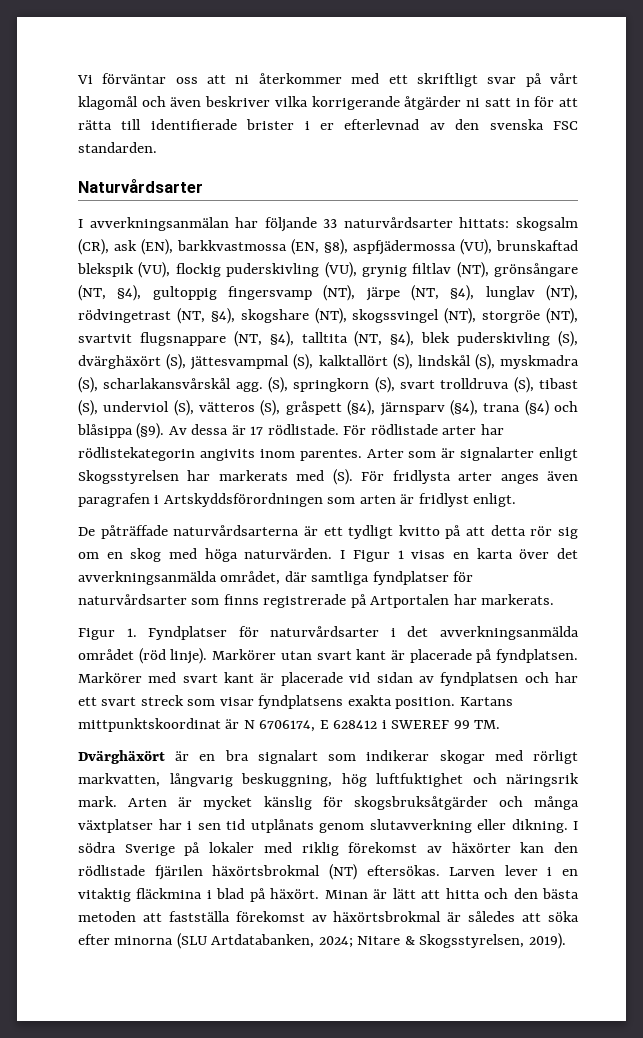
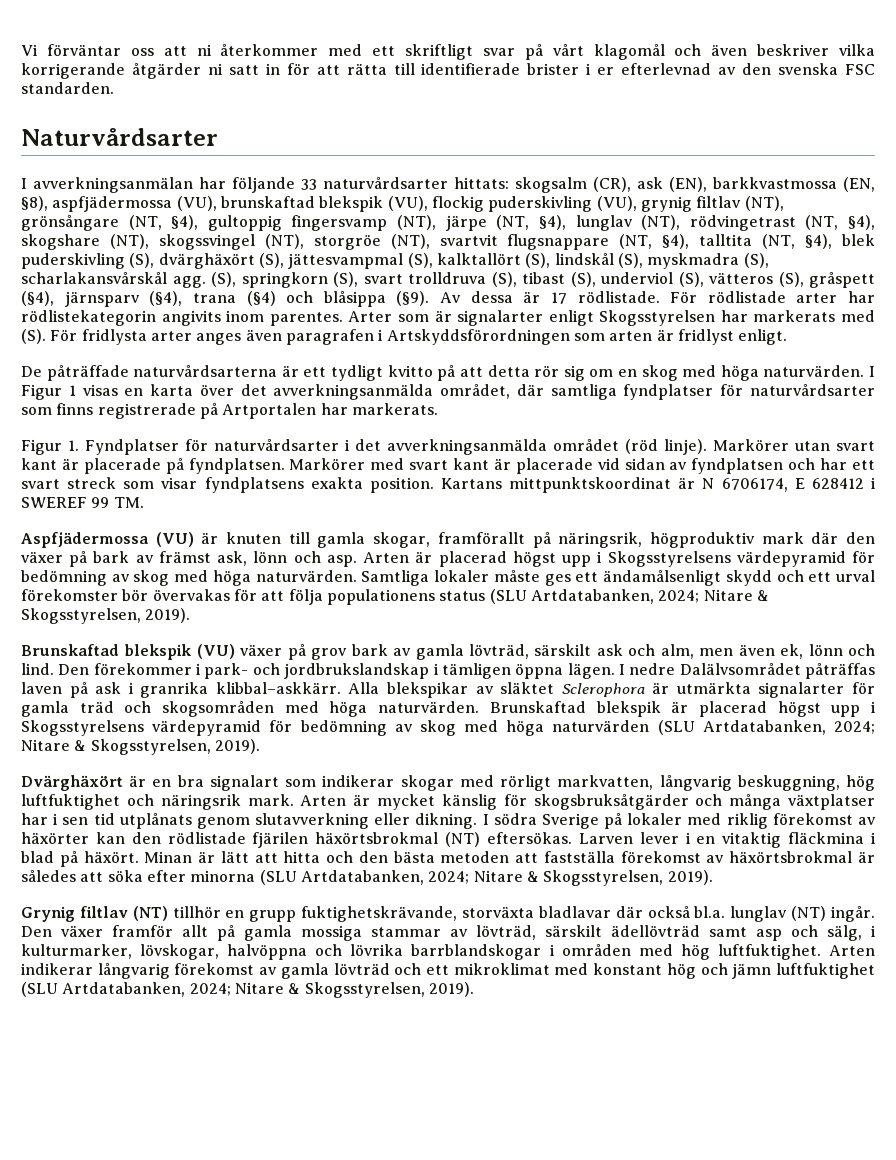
+ Aspfjädermossa (VU) är knuten till gamla skogar, framförallt på näringsrik, högproduktiv mark där den växer på bark av främst ask, lönn och asp. Arten är placerad högst upp i Skogsstyrelsens värdepyramid för bedömning av skog med höga naturvärden. Samtliga lokaler måste ges ett ändamålsenligt skydd och ett urval förekomster bör övervakas för att följa populationens status (SLU Artdatabanken, 2024; Nitare & Skogsstyrelsen, 2019).
+ Brunskaftad blekspik (VU) växer på grov bark av gamla lövträd, särskilt ask och alm, men även ek, lönn och lind. Den förekommer i park- och jordbrukslandskap i tämligen öppna lägen. I nedre Dalälvsområdet påträffas laven på ask i granrika klibbal–askkärr. Alla blekspikar av släktet Sclerophora är utmärkta signalarter för gamla träd och skogsområden med höga naturvärden. Brunskaftad blekspik är placerad högst upp i Skogsstyrelsens värdepyramid för bedömning av skog med höga naturvärden (SLU Artdatabanken, 2024; Nitare & Skogsstyrelsen, 2019).
+ Grynig filtlav (NT) tillhör en grupp fuktighetskrävande, storväxta bladlavar där också bl.a. lunglav (NT) ingår. Den växer framför allt på gamla mossiga stammar av lövträd, särskilt ädellövträd samt asp och sälg, i kulturmarker, lövskogar, halvöppna och lövrika barrblandskogar i områden med hög luftfuktighet. Arten indikerar långvarig förekomst av gamla lövträd och ett mikroklimat med konstant hög och jämn luftfuktighet (SLU Artdatabanken, 2024; Nitare & Skogsstyrelsen, 2019).

